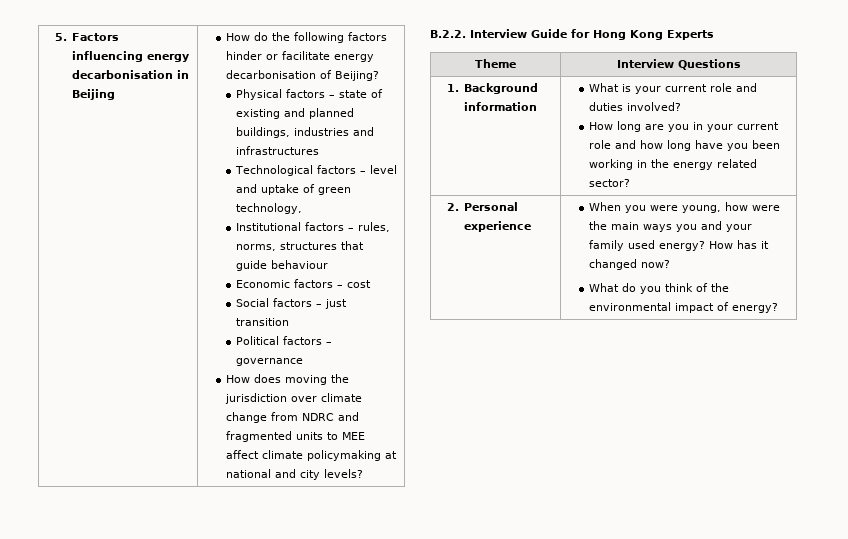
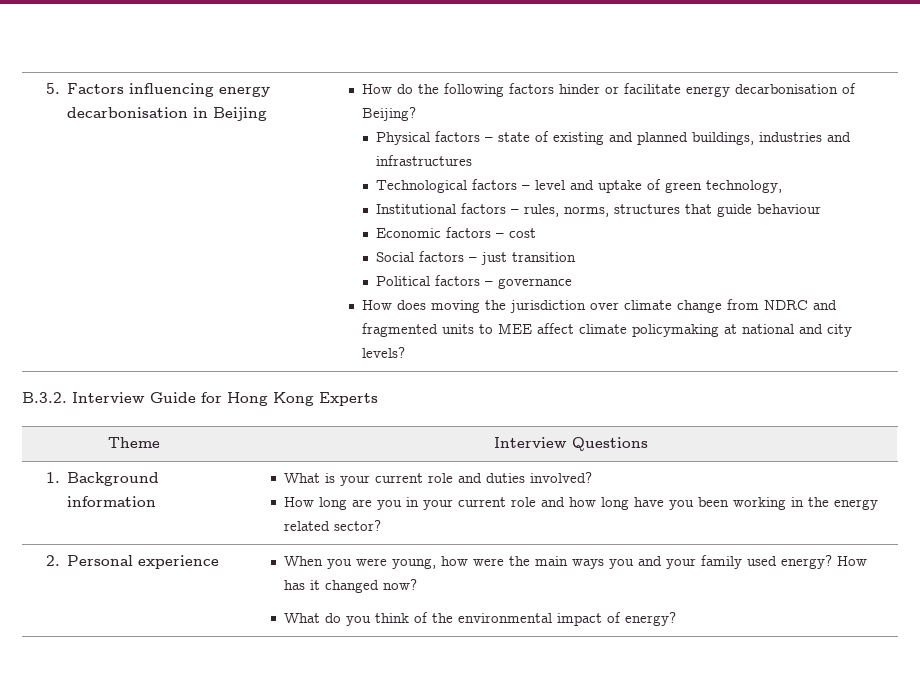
- B.2.2. Interview Guide for Hong Kong Experts
+ B.3.2. Interview Guide for Hong Kong Experts

